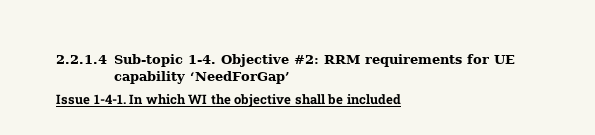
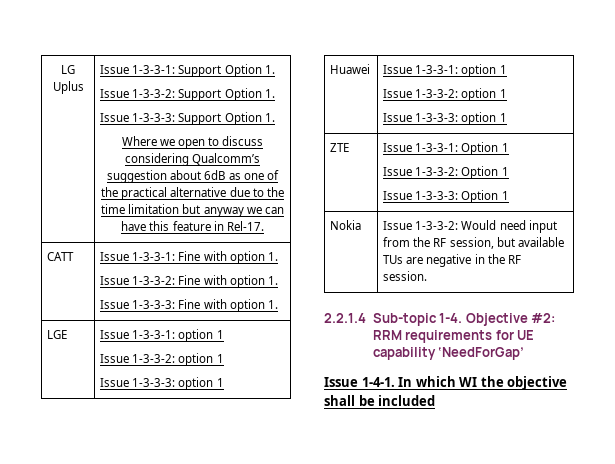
+ LG Uplus | Issue 1-3-3-1: Support Option 1.
+ Issue 1-3-3-2: Support Option 1.
+ Issue 1-3-3-3: Support Option 1.
+ Where we open to discuss considering Qualcomm’s suggestion about 6dB as one of the practical alternative due to the time limitation but anyway we can have this feature in Rel-17.
+ CATT | Issue 1-3-3-1: Fine with option 1.
+ Issue 1-3-3-2: Fine with option 1.
+ Issue 1-3-3-3: Fine with option 1.
+ LGE | Issue 1-3-3-1: option 1
+ Issue 1-3-3-2: option 1
+ Issue 1-3-3-3: option 1
+ Huawei | Issue 1-3-3-1: option 1
+ Issue 1-3-3-2: option 1
+ Issue 1-3-3-3: option 1
+ ZTE | Issue 1-3-3-1: Option 1
+ Issue 1-3-3-2: Option 1
+ Issue 1-3-3-3: Option 1
+ Nokia | Issue 1-3-3-2: Would need input from the RF session, but available TUs are negative in the RF session.

